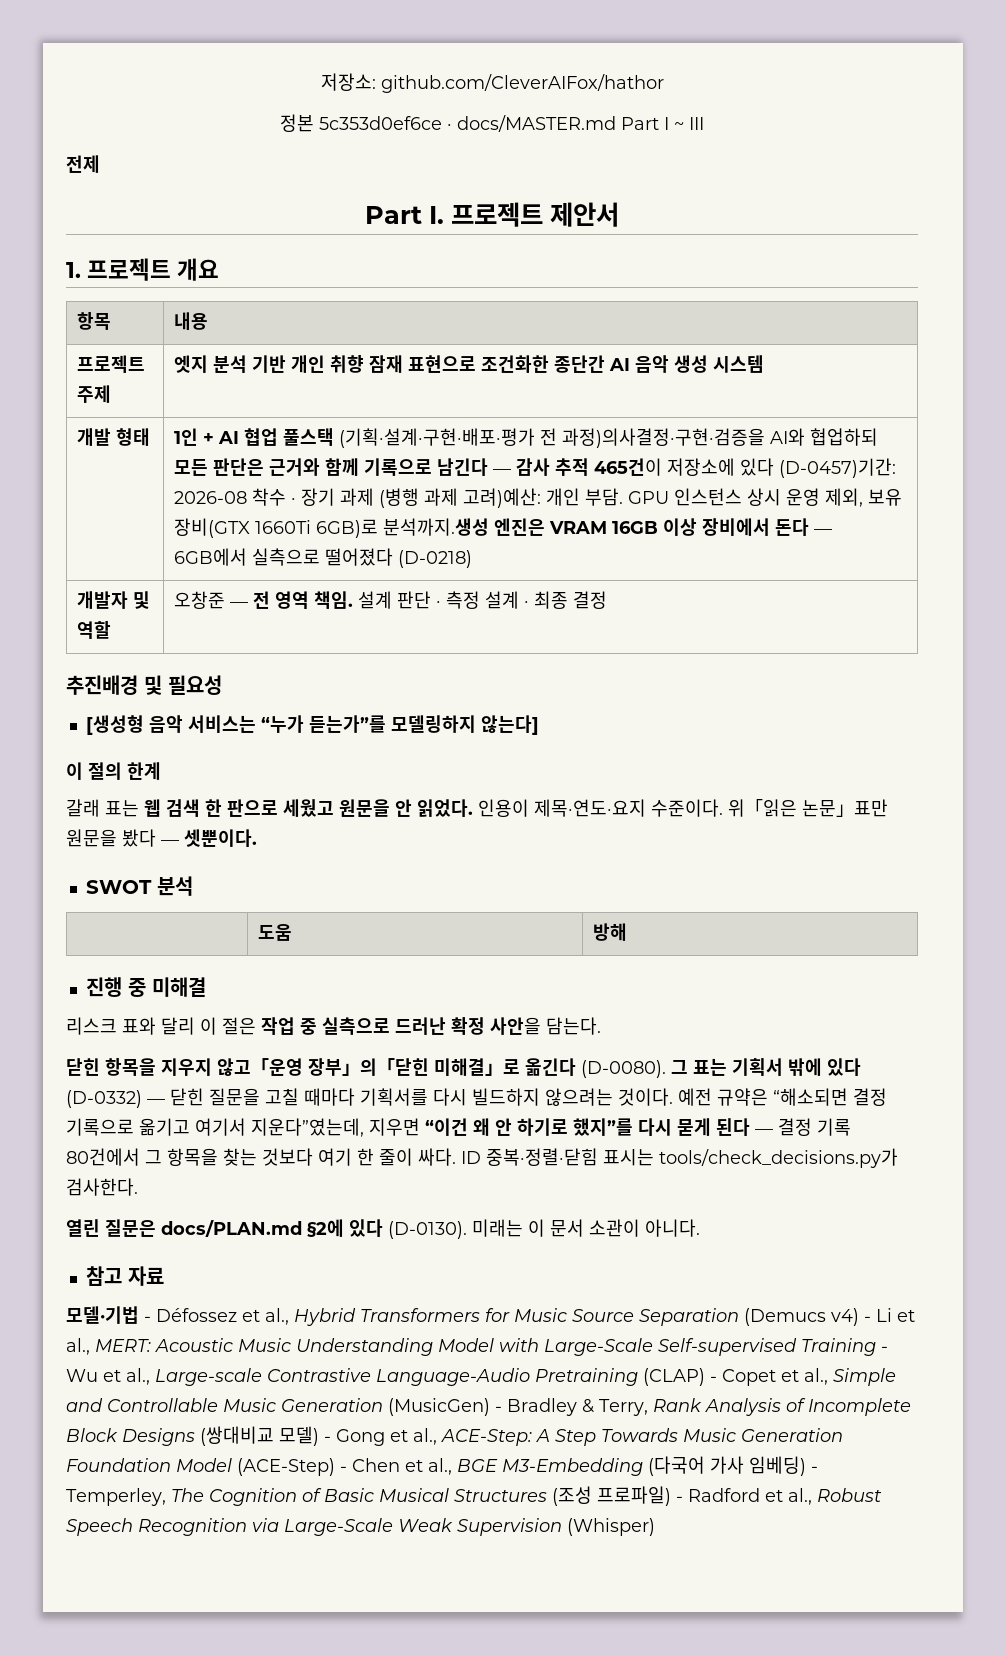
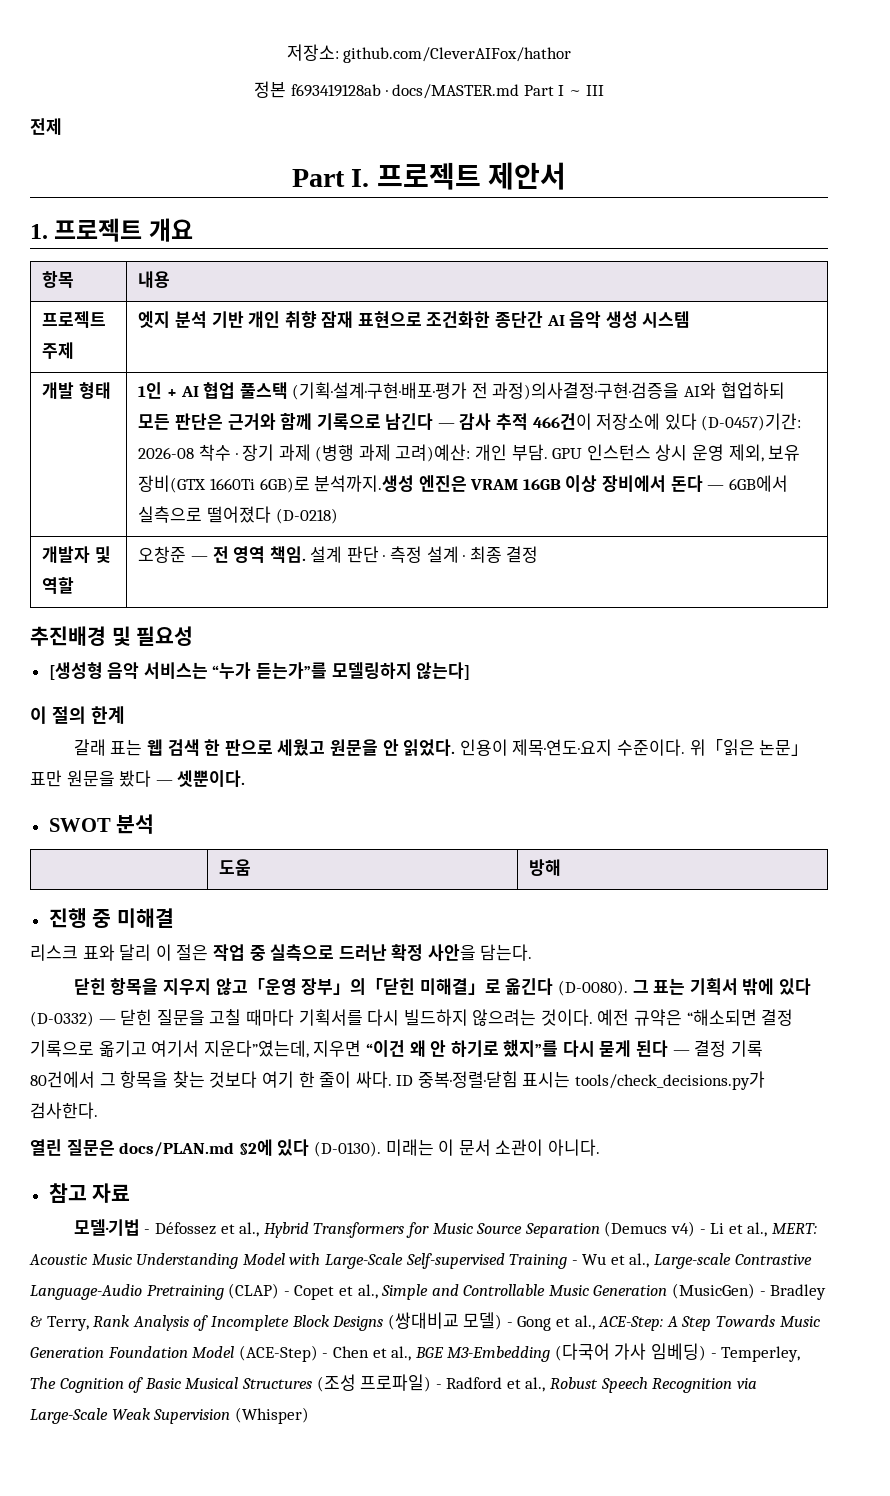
- 정본 5c353d0ef6ce · docs/MASTER.md Part I ~ III
+ 정본 f693419128ab · docs/MASTER.md Part I ~ III
- 1인 + AI 협업 풀스택 (기획·설계·구현·배포·평가 전 과정)의사결정·구현·검증을 AI와 협업하되 모든 판단은 근거와 함께 기록으로 남긴다 — 감사 추적 465건이 저장소에 있다 (D-0457)기간: 2026-08 착수 · 장기 과제 (병행 과제 고려)예산: 개인 부담.
+ 1인 + AI 협업 풀스택 (기획·설계·구현·배포·평가 전 과정)의사결정·구현·검증을 AI와 협업하되 모든 판단은 근거와 함께 기록으로 남긴다 — 감사 추적 466건이 저장소에 있다 (D-0457)기간: 2026-08 착수 · 장기 과제 (병행 과제 고려)예산: 개인 부담.

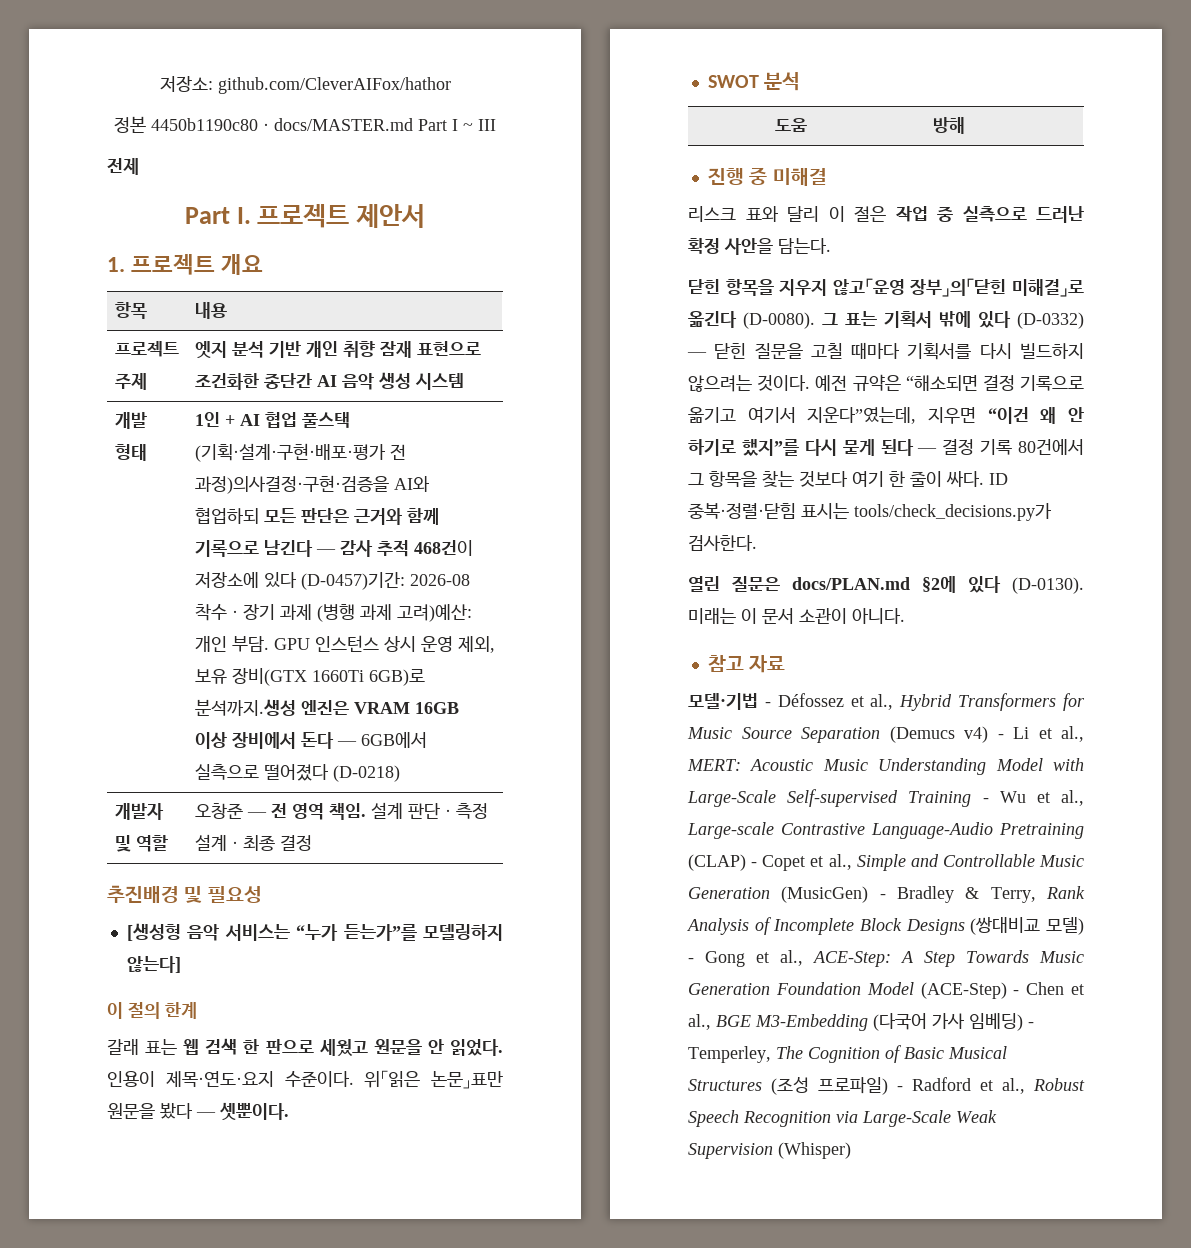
- 정본 f693419128ab · docs/MASTER.md Part I ~ III
+ 정본 4450b1190c80 · docs/MASTER.md Part I ~ III
- 1인 + AI 협업 풀스택 (기획·설계·구현·배포·평가 전 과정)의사결정·구현·검증을 AI와 협업하되 모든 판단은 근거와 함께 기록으로 남긴다 — 감사 추적 466건이 저장소에 있다 (D-0457)기간: 2026-08 착수 · 장기 과제 (병행 과제 고려)예산: 개인 부담.
+ 1인 + AI 협업 풀스택 (기획·설계·구현·배포·평가 전 과정)의사결정·구현·검증을 AI와 협업하되 모든 판단은 근거와 함께 기록으로 남긴다 — 감사 추적 468건이 저장소에 있다 (D-0457)기간: 2026-08 착수 · 장기 과제 (병행 과제 고려)예산: 개인 부담.

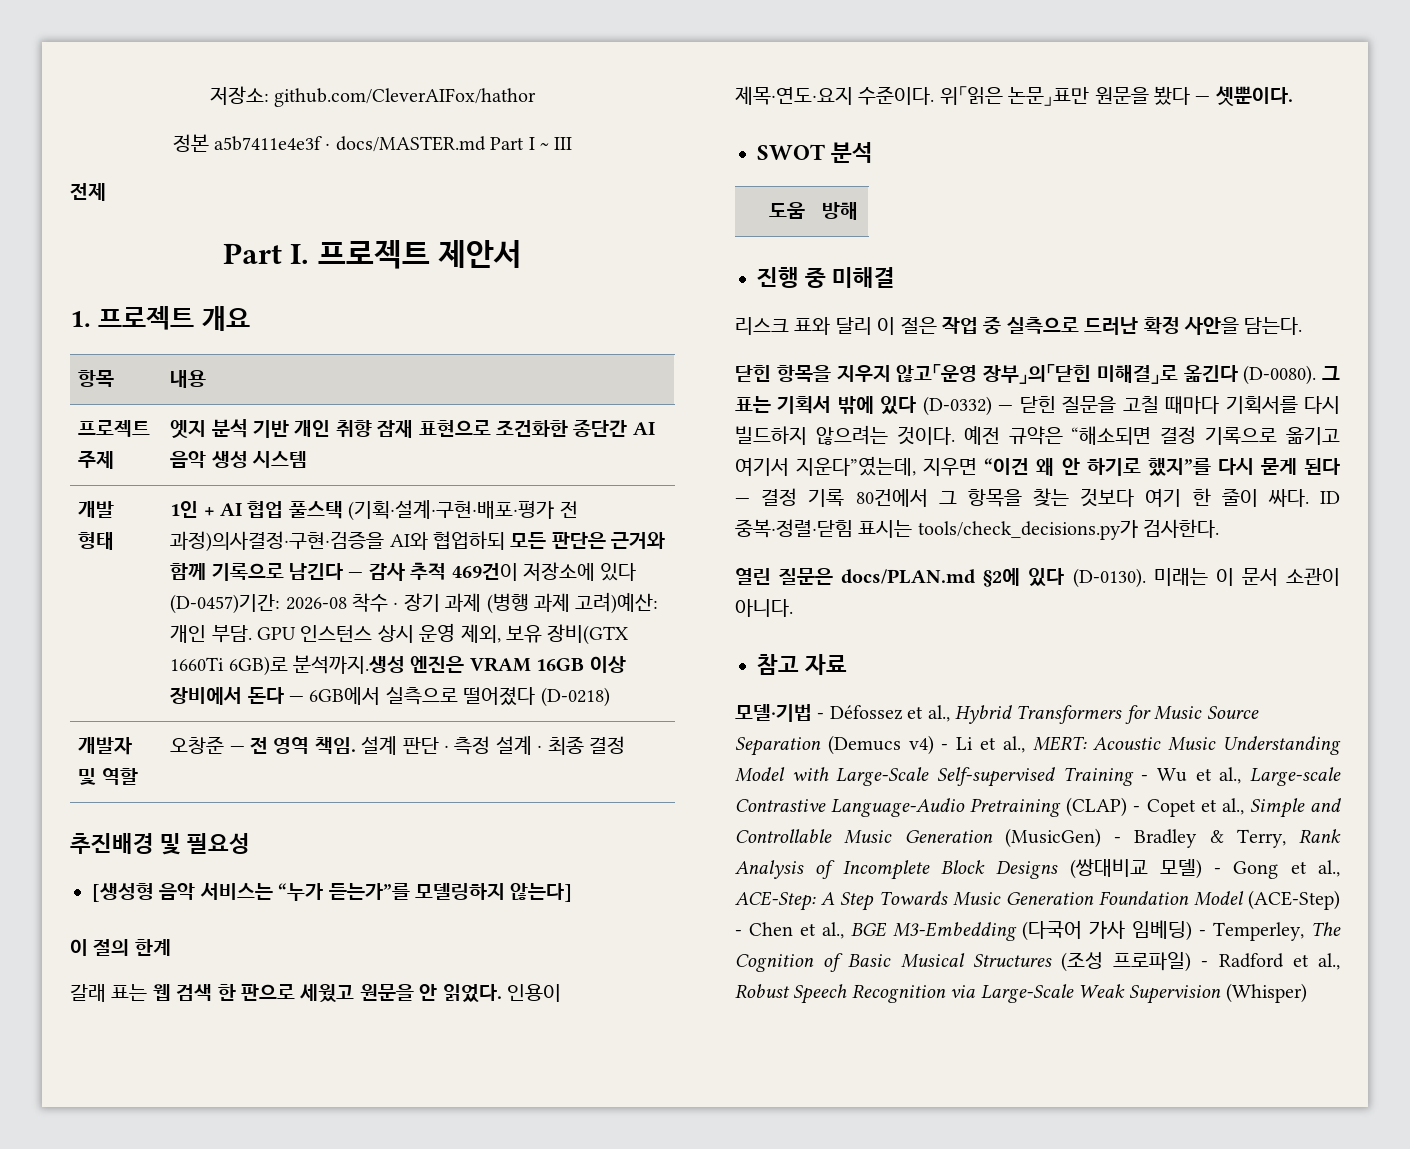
- 정본 4450b1190c80 · docs/MASTER.md Part I ~ III
+ 정본 a5b7411e4e3f · docs/MASTER.md Part I ~ III
- 1인 + AI 협업 풀스택 (기획·설계·구현·배포·평가 전 과정)의사결정·구현·검증을 AI와 협업하되 모든 판단은 근거와 함께 기록으로 남긴다 — 감사 추적 468건이 저장소에 있다 (D-0457)기간: 2026-08 착수 · 장기 과제 (병행 과제 고려)예산: 개인 부담.
+ 1인 + AI 협업 풀스택 (기획·설계·구현·배포·평가 전 과정)의사결정·구현·검증을 AI와 협업하되 모든 판단은 근거와 함께 기록으로 남긴다 — 감사 추적 469건이 저장소에 있다 (D-0457)기간: 2026-08 착수 · 장기 과제 (병행 과제 고려)예산: 개인 부담.

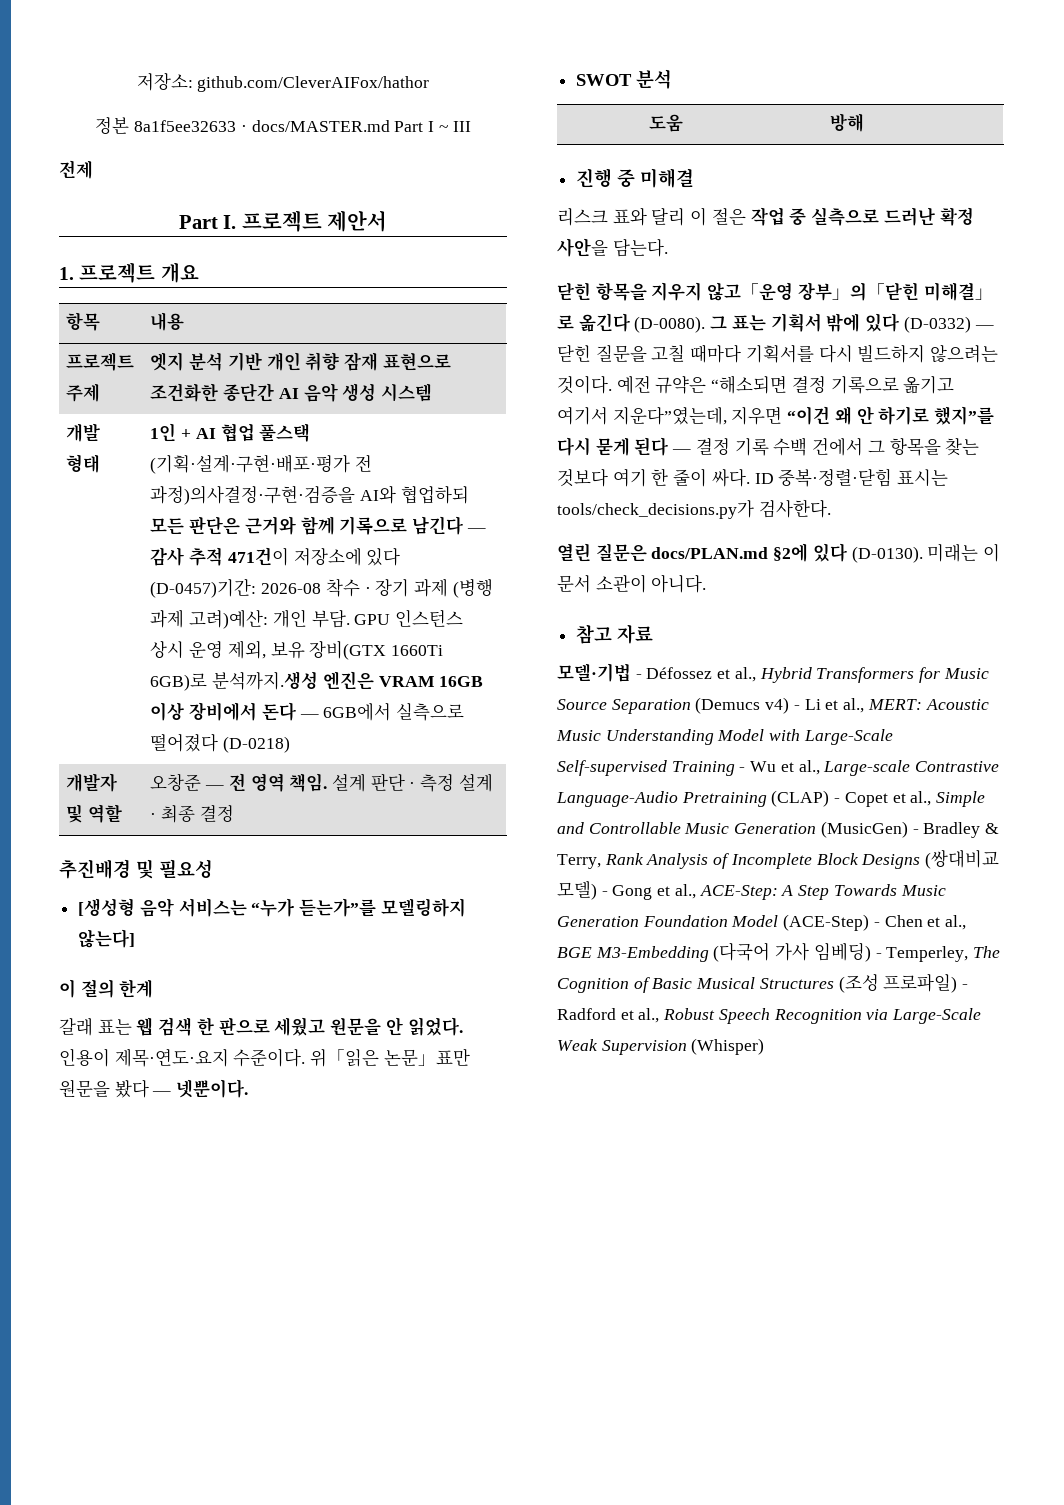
- 정본 a5b7411e4e3f · docs/MASTER.md Part I ~ III
+ 정본 8a1f5ee32633 · docs/MASTER.md Part I ~ III
- 1인 + AI 협업 풀스택 (기획·설계·구현·배포·평가 전 과정)의사결정·구현·검증을 AI와 협업하되 모든 판단은 근거와 함께 기록으로 남긴다 — 감사 추적 469건이 저장소에 있다 (D-0457)기간: 2026-08 착수 · 장기 과제 (병행 과제 고려)예산: 개인 부담.
+ 1인 + AI 협업 풀스택 (기획·설계·구현·배포·평가 전 과정)의사결정·구현·검증을 AI와 협업하되 모든 판단은 근거와 함께 기록으로 남긴다 — 감사 추적 471건이 저장소에 있다 (D-0457)기간: 2026-08 착수 · 장기 과제 (병행 과제 고려)예산: 개인 부담.
- 위「읽은 논문」표만 원문을 봤다 — 셋뿐이다.
+ 위「읽은 논문」표만 원문을 봤다 — 넷뿐이다.
- 예전 규약은 “해소되면 결정 기록으로 옮기고 여기서 지운다”였는데, 지우면 “이건 왜 안 하기로 했지”를 다시 묻게 된다 — 결정 기록 80건에서 그 항목을 찾는 것보다 여기 한 줄이 싸다.
+ 예전 규약은 “해소되면 결정 기록으로 옮기고 여기서 지운다”였는데, 지우면 “이건 왜 안 하기로 했지”를 다시 묻게 된다 — 결정 기록 수백 건에서 그 항목을 찾는 것보다 여기 한 줄이 싸다.

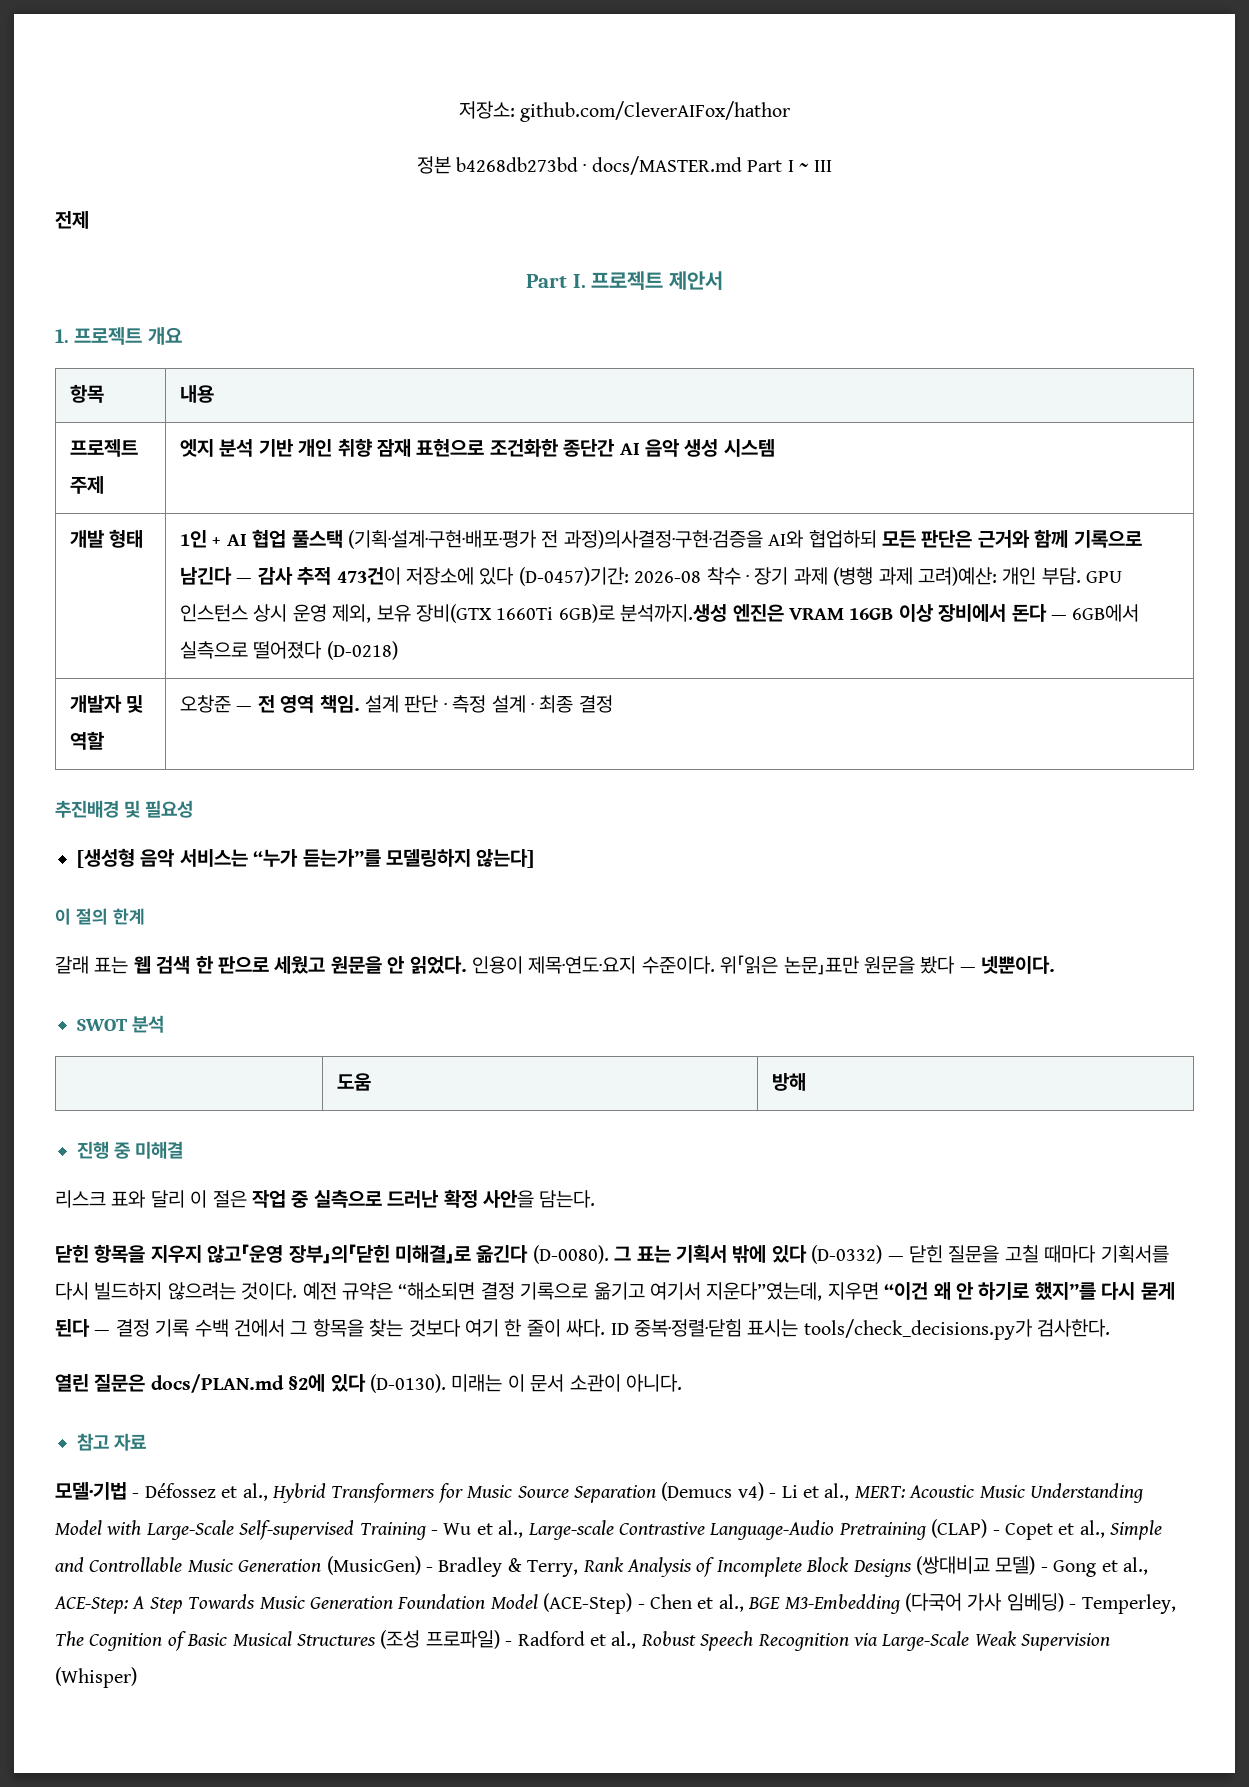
- 정본 8a1f5ee32633 · docs/MASTER.md Part I ~ III
+ 정본 b4268db273bd · docs/MASTER.md Part I ~ III
- 1인 + AI 협업 풀스택 (기획·설계·구현·배포·평가 전 과정)의사결정·구현·검증을 AI와 협업하되 모든 판단은 근거와 함께 기록으로 남긴다 — 감사 추적 471건이 저장소에 있다 (D-0457)기간: 2026-08 착수 · 장기 과제 (병행 과제 고려)예산: 개인 부담.
+ 1인 + AI 협업 풀스택 (기획·설계·구현·배포·평가 전 과정)의사결정·구현·검증을 AI와 협업하되 모든 판단은 근거와 함께 기록으로 남긴다 — 감사 추적 473건이 저장소에 있다 (D-0457)기간: 2026-08 착수 · 장기 과제 (병행 과제 고려)예산: 개인 부담.

